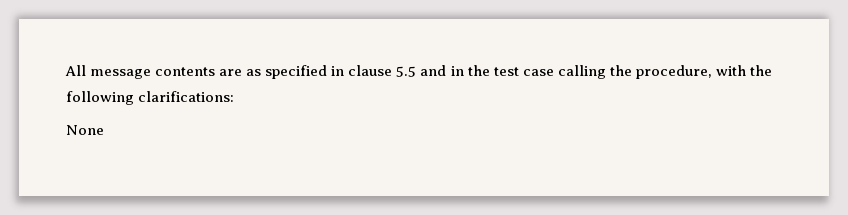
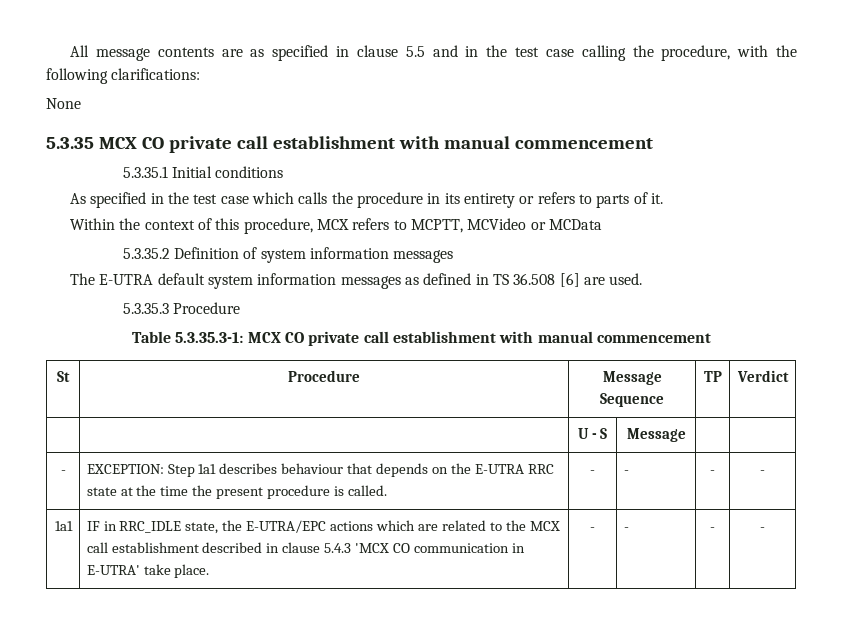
+ 5.3.35 MCX CO private call establishment with manual commencement
+ 5.3.35.1 Initial conditions
+ As specified in the test case which calls the procedure in its entirety or refers to parts of it.
+ Within the context of this procedure, MCX refers to MCPTT, MCVideo or MCData
+ 5.3.35.2 Definition of system information messages
+ The E-UTRA default system information messages as defined in TS 36.508 [6] are used.
+ 5.3.35.3 Procedure
+ Table 5.3.35.3-1: MCX CO private call establishment with manual commencement
+ St | Procedure | Message Sequence | TP | Verdict
+ | | U - S | Message | |
+ - | EXCEPTION: Step 1a1 describes behaviour that depends on the E-UTRA RRC state at the time the present procedure is called. | - | - | - | -
+ 1a1 | IF in RRC_IDLE state, the E-UTRA/EPC actions which are related to the MCX call establishment described in clause 5.4.3 'MCX CO communication in E-UTRA' take place. | - | - | - | -

